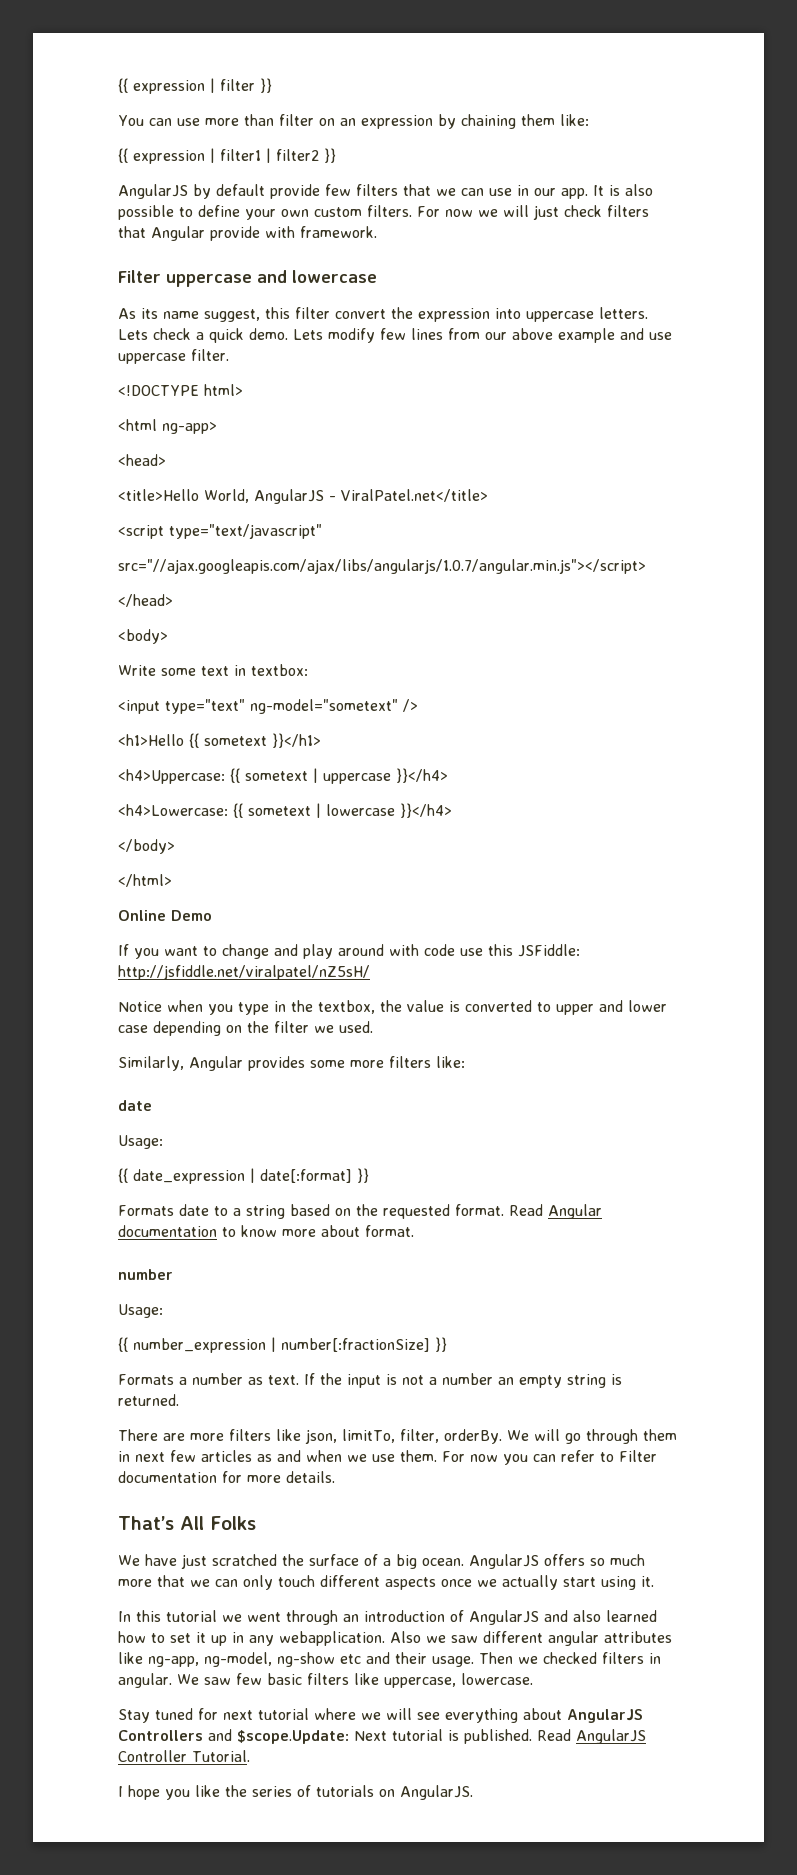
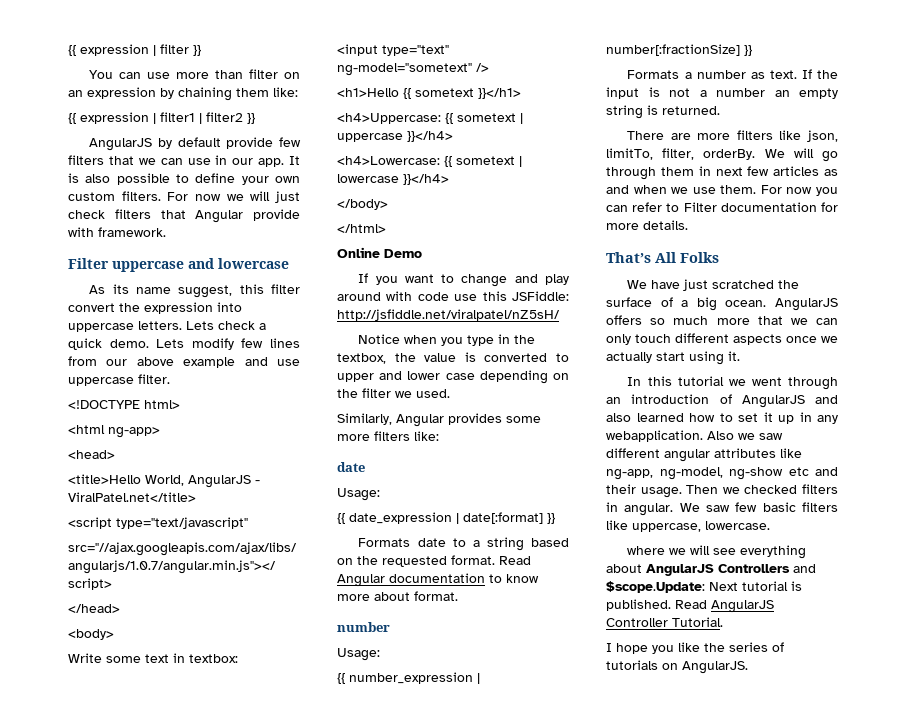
- Stay tuned for next tutorial where we will see everything about AngularJS Controllers and $scope.Update: Next tutorial is published.
+ where we will see everything about AngularJS Controllers and $scope.Update: Next tutorial is published.

